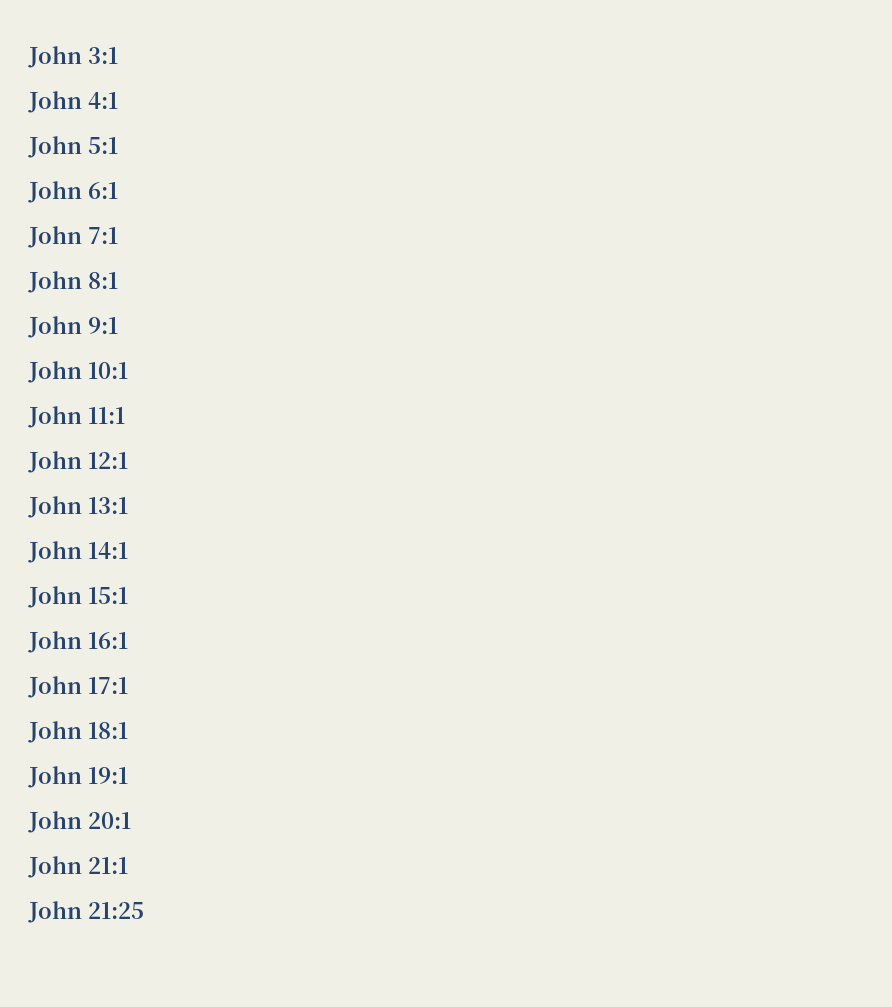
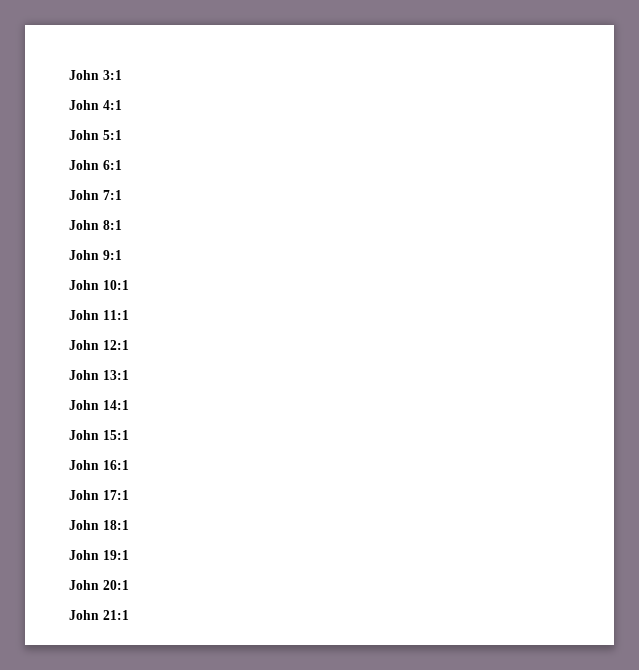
- John 21:25

